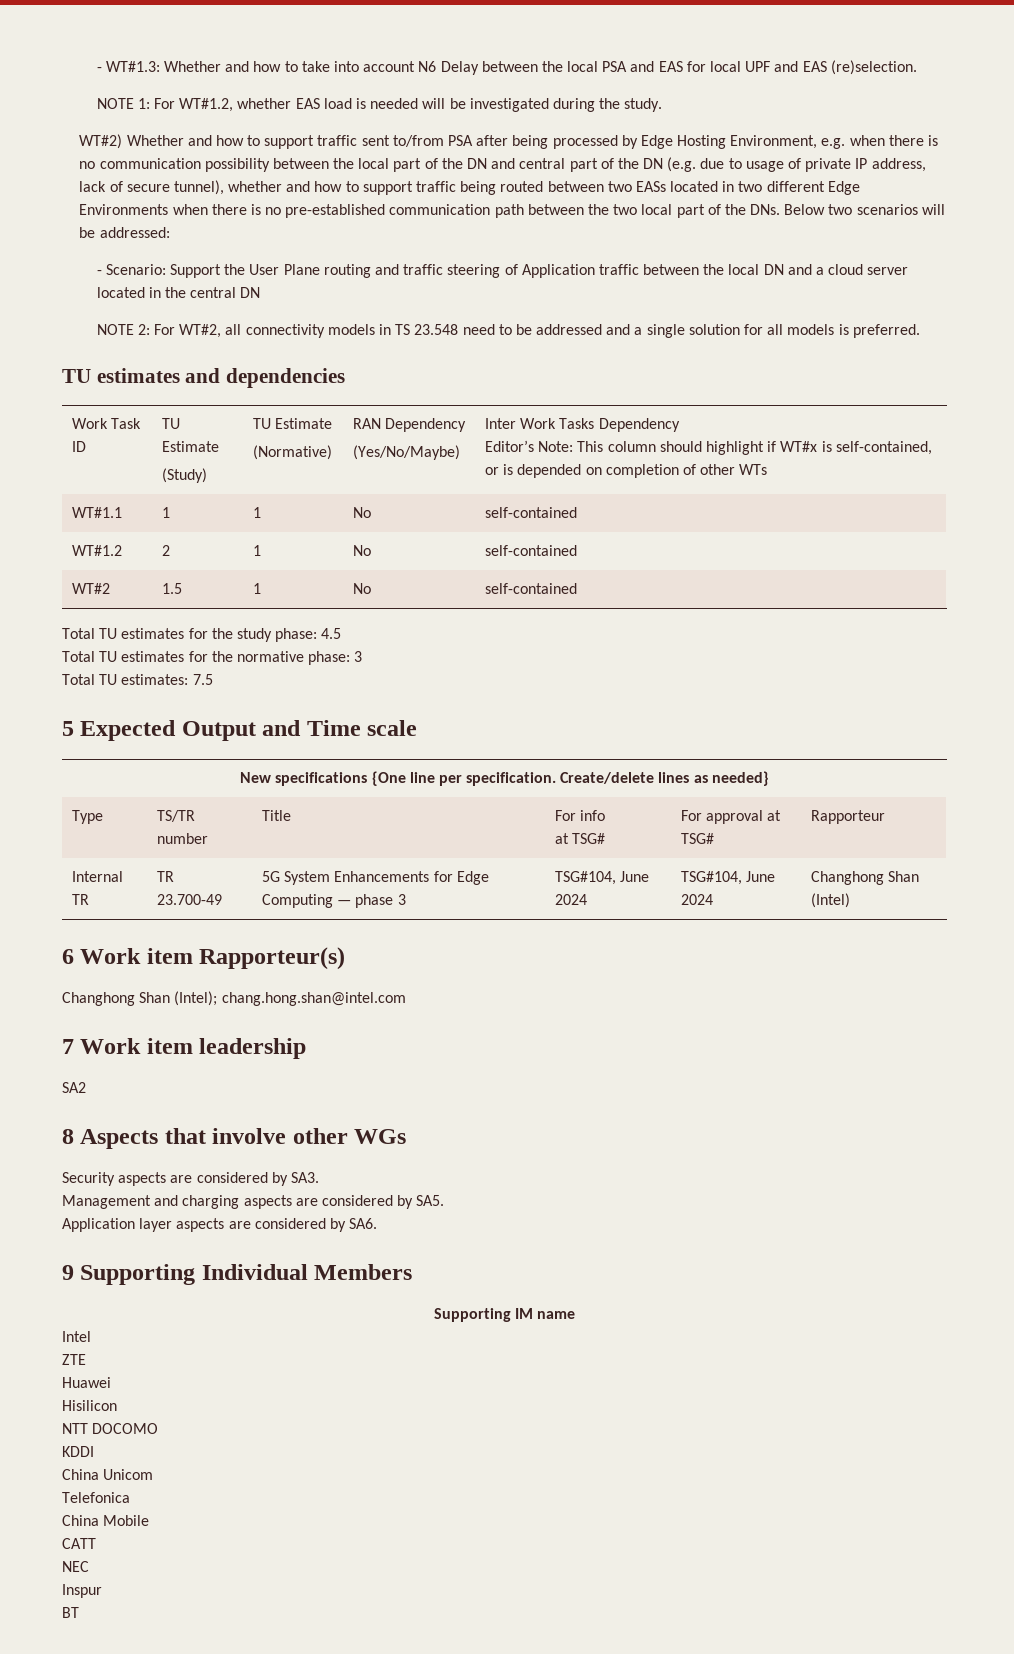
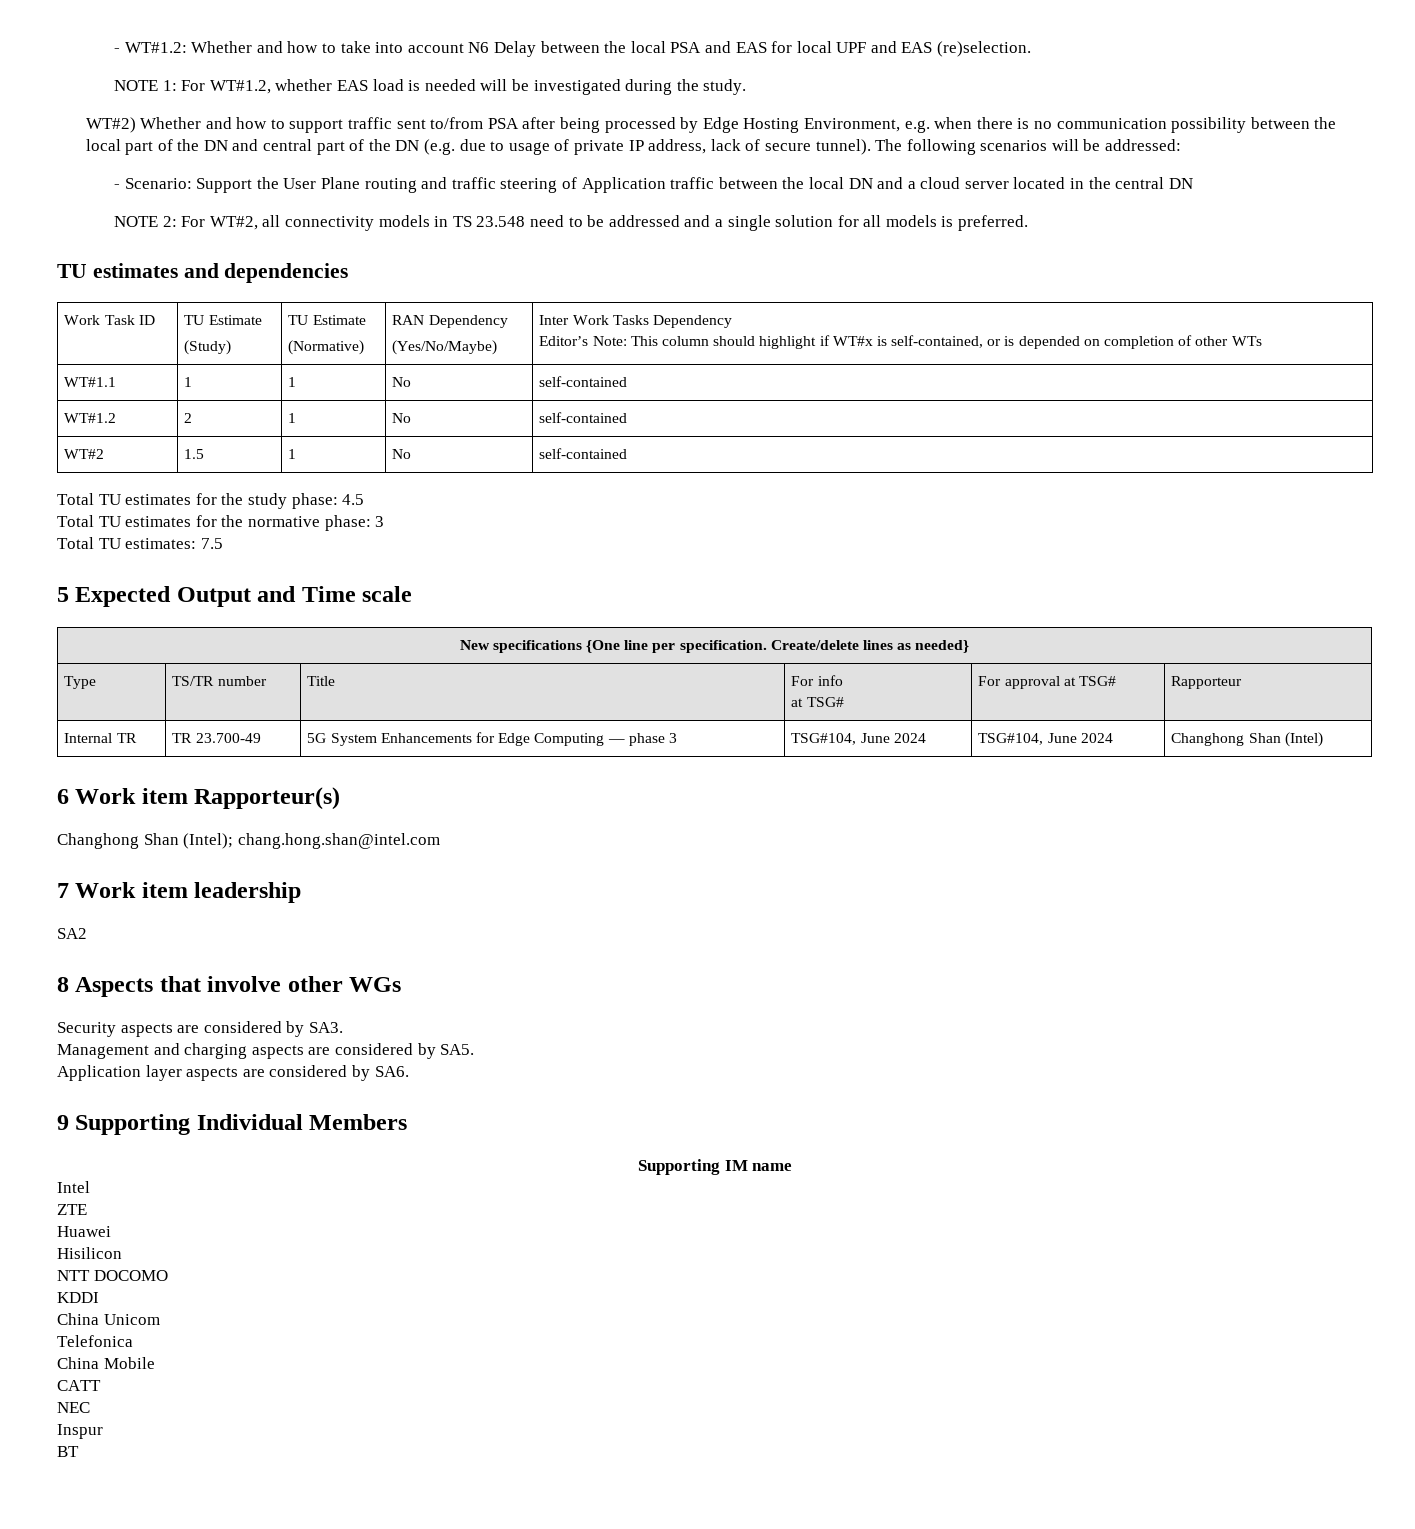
- - WT#1.3: Whether and how to take into account N6 Delay between the local PSA and EAS for local UPF and EAS (re)selection.
+ - WT#1.2: Whether and how to take into account N6 Delay between the local PSA and EAS for local UPF and EAS (re)selection.
- WT#2) Whether and how to support traffic sent to/from PSA after being processed by Edge Hosting Environment, e.g. when there is no communication possibility between the local part of the DN and central part of the DN (e.g. due to usage of private IP address, lack of secure tunnel), whether and how to support traffic being routed between two EASs located in two different Edge Environments when there is no pre-established communication path between the two local part of the DNs. Below two scenarios will be addressed:
+ WT#2) Whether and how to support traffic sent to/from PSA after being processed by Edge Hosting Environment, e.g. when there is no communication possibility between the local part of the DN and central part of the DN (e.g. due to usage of private IP address, lack of secure tunnel). The following scenarios will be addressed:

